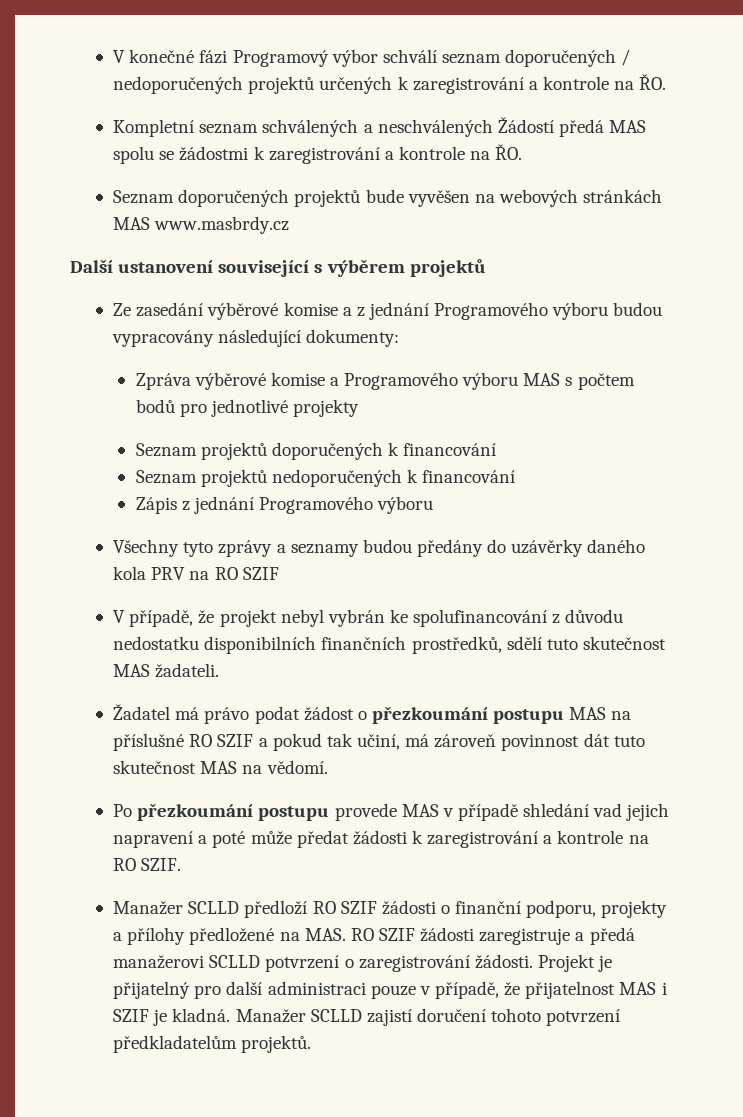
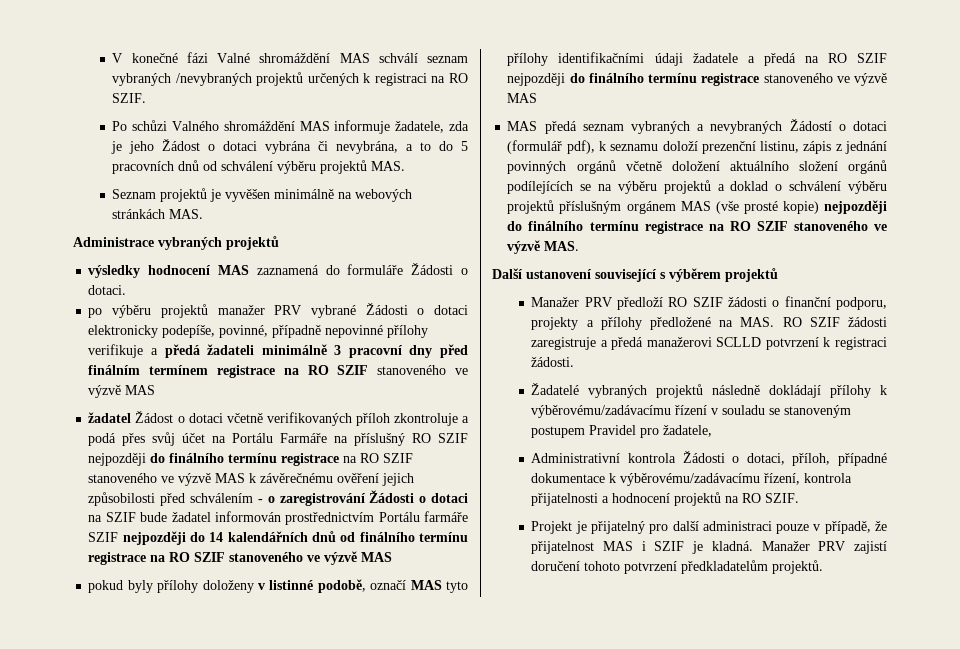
- V konečné fázi Programový výbor schválí seznam doporučených / nedoporučených projektů určených k zaregistrování a kontrole na ŘO.
- Kompletní seznam schválených a neschválených Žádostí předá MAS spolu se žádostmi k zaregistrování a kontrole na ŘO.
- Seznam doporučených projektů bude vyvěšen na webových stránkách MAS www.masbrdy.cz
+ V konečné fázi Valné shromáždění MAS schválí seznam vybraných /nevybraných projektů určených k registraci na RO SZIF.
+ Po schůzi Valného shromáždění MAS informuje žadatele, zda je jeho Žádost o dotaci vybrána či nevybrána, a to do 5 pracovních dnů od schválení výběru projektů MAS.
+ Seznam projektů je vyvěšen minimálně na webových stránkách MAS.
+ Administrace vybraných projektů
+ výsledky hodnocení MAS zaznamená do formuláře Žádosti o dotaci.
+ po výběru projektů manažer PRV vybrané Žádosti o dotaci elektronicky podepíše, povinné, případně nepovinné přílohy verifikuje a předá žadateli minimálně 3 pracovní dny před finálním termínem registrace na RO SZIF stanoveného ve výzvě MAS
+ žadatel Žádost o dotaci včetně verifikovaných příloh zkontroluje a podá přes svůj účet na Portálu Farmáře na příslušný RO SZIF nejpozději do finálního termínu registrace na RO SZIF stanoveného ve výzvě MAS k závěrečnému ověření jejich způsobilosti před schválením - o zaregistrování Žádosti o dotaci na SZIF bude žadatel informován prostřednictvím Portálu farmáře SZIF nejpozději do 14 kalendářních dnů od finálního termínu registrace na RO SZIF stanoveného ve výzvě MAS
+ pokud byly přílohy doloženy v listinné podobě, označí MAS tyto přílohy identifikačními údaji žadatele a předá na RO SZIF nejpozději do finálního termínu registrace stanoveného ve výzvě MAS
+ MAS předá seznam vybraných a nevybraných Žádostí o dotaci (formulář pdf), k seznamu doloží prezenční listinu, zápis z jednání povinných orgánů včetně doložení aktuálního složení orgánů podílejících se na výběru projektů a doklad o schválení výběru projektů příslušným orgánem MAS (vše prosté kopie) nejpozději do finálního termínu registrace na RO SZIF stanoveného ve výzvě MAS.
- Ze zasedání výběrové komise a z jednání Programového výboru budou vypracovány následující dokumenty:
- Zpráva výběrové komise a Programového výboru MAS s počtem bodů pro jednotlivé projekty
- Seznam projektů doporučených k financování
- Seznam projektů nedoporučených k financování
- Zápis z jednání Programového výboru
- Všechny tyto zprávy a seznamy budou předány do uzávěrky daného kola PRV na RO SZIF
- V případě, že projekt nebyl vybrán ke spolufinancování z důvodu nedostatku disponibilních finančních prostředků, sdělí tuto skutečnost MAS žadateli.
- Žadatel má právo podat žádost o přezkoumání postupu MAS na příslušné RO SZIF a pokud tak učiní, má zároveň povinnost dát tuto skutečnost MAS na vědomí.
- Po přezkoumání postupu provede MAS v případě shledání vad jejich napravení a poté může předat žádosti k zaregistrování a kontrole na RO SZIF.
- Manažer SCLLD předloží RO SZIF žádosti o finanční podporu, projekty a přílohy předložené na MAS. RO SZIF žádosti zaregistruje a předá manažerovi SCLLD potvrzení o zaregistrování žádosti. Projekt je přijatelný pro další administraci pouze v případě, že přijatelnost MAS i SZIF je kladná.
+ Manažer PRV předloží RO SZIF žádosti o finanční podporu, projekty a přílohy předložené na MAS. RO SZIF žádosti zaregistruje a předá manažerovi SCLLD potvrzení k registraci žádosti.
+ Žadatelé vybraných projektů následně dokládají přílohy k výběrovému/zadávacímu řízení v souladu se stanoveným postupem Pravidel pro žadatele,
+ Administrativní kontrola Žádosti o dotaci, příloh, případné dokumentace k výběrovému/zadávacímu řízení, kontrola přijatelnosti a hodnocení projektů na RO SZIF.
+ Projekt je přijatelný pro další administraci pouze v případě, že přijatelnost MAS i SZIF je kladná.
- Manažer SCLLD zajistí doručení tohoto potvrzení předkladatelům projektů.
+ Manažer PRV zajistí doručení tohoto potvrzení předkladatelům projektů.

